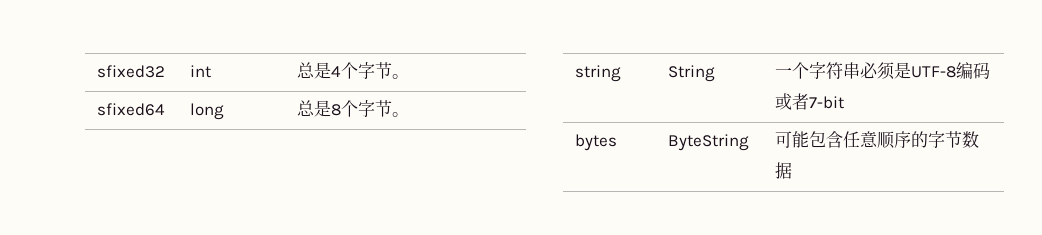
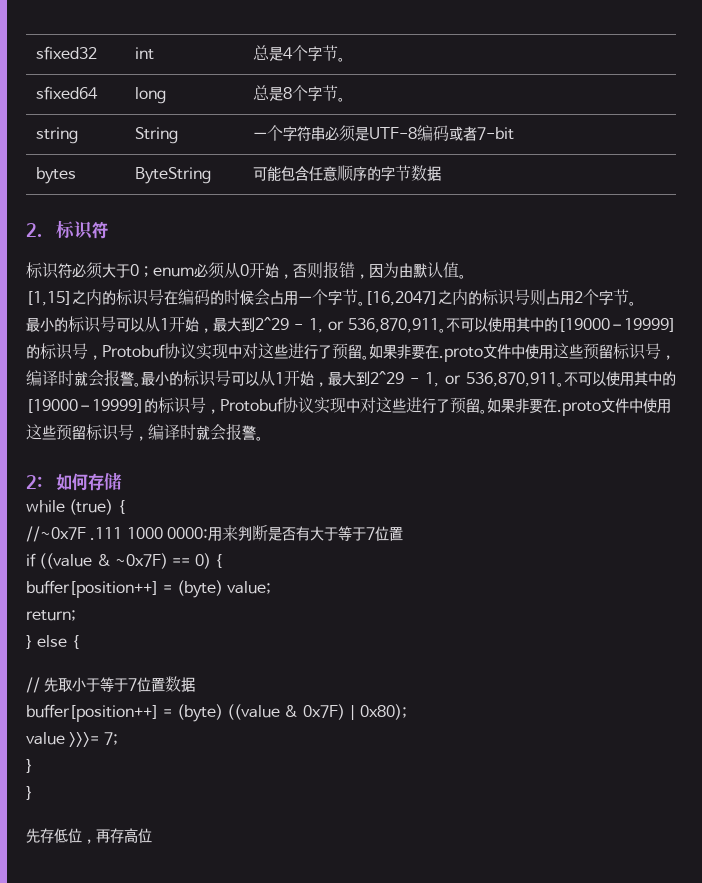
+ 2.标识符
+ 标识符必须大于0；enum必须从0开始，否则报错，因为由默认值。
+ [1,15]之内的标识号在编码的时候会占用一个字节。[16,2047]之内的标识号则占用2个字节。
+ 最小的标识号可以从1开始，最大到2^29 - 1, or 536,870,911。不可以使用其中的[19000－19999]的标识号，Protobuf协议实现中对这些进行了预留。如果非要在.proto文件中使用这些预留标识号，编译时就会报警。最小的标识号可以从1开始，最大到2^29 - 1, or 536,870,911。不可以使用其中的[19000－19999]的标识号，Protobuf协议实现中对这些进行了预留。如果非要在.proto文件中使用这些预留标识号，编译时就会报警。
+ 2:如何存储
+ while (true) {
+ //~0x7F .111 1000 0000:用来判断是否有大于等于7位置
+ if ((value & ~0x7F) == 0) {
+ buffer[position++] = (byte) value;
+ return;
+ } else {
+ // 先取小于等于7位置数据
+ buffer[position++] = (byte) ((value & 0x7F) | 0x80);
+ value >>>= 7;
+ }
+ }
+ 先存低位，再存高位

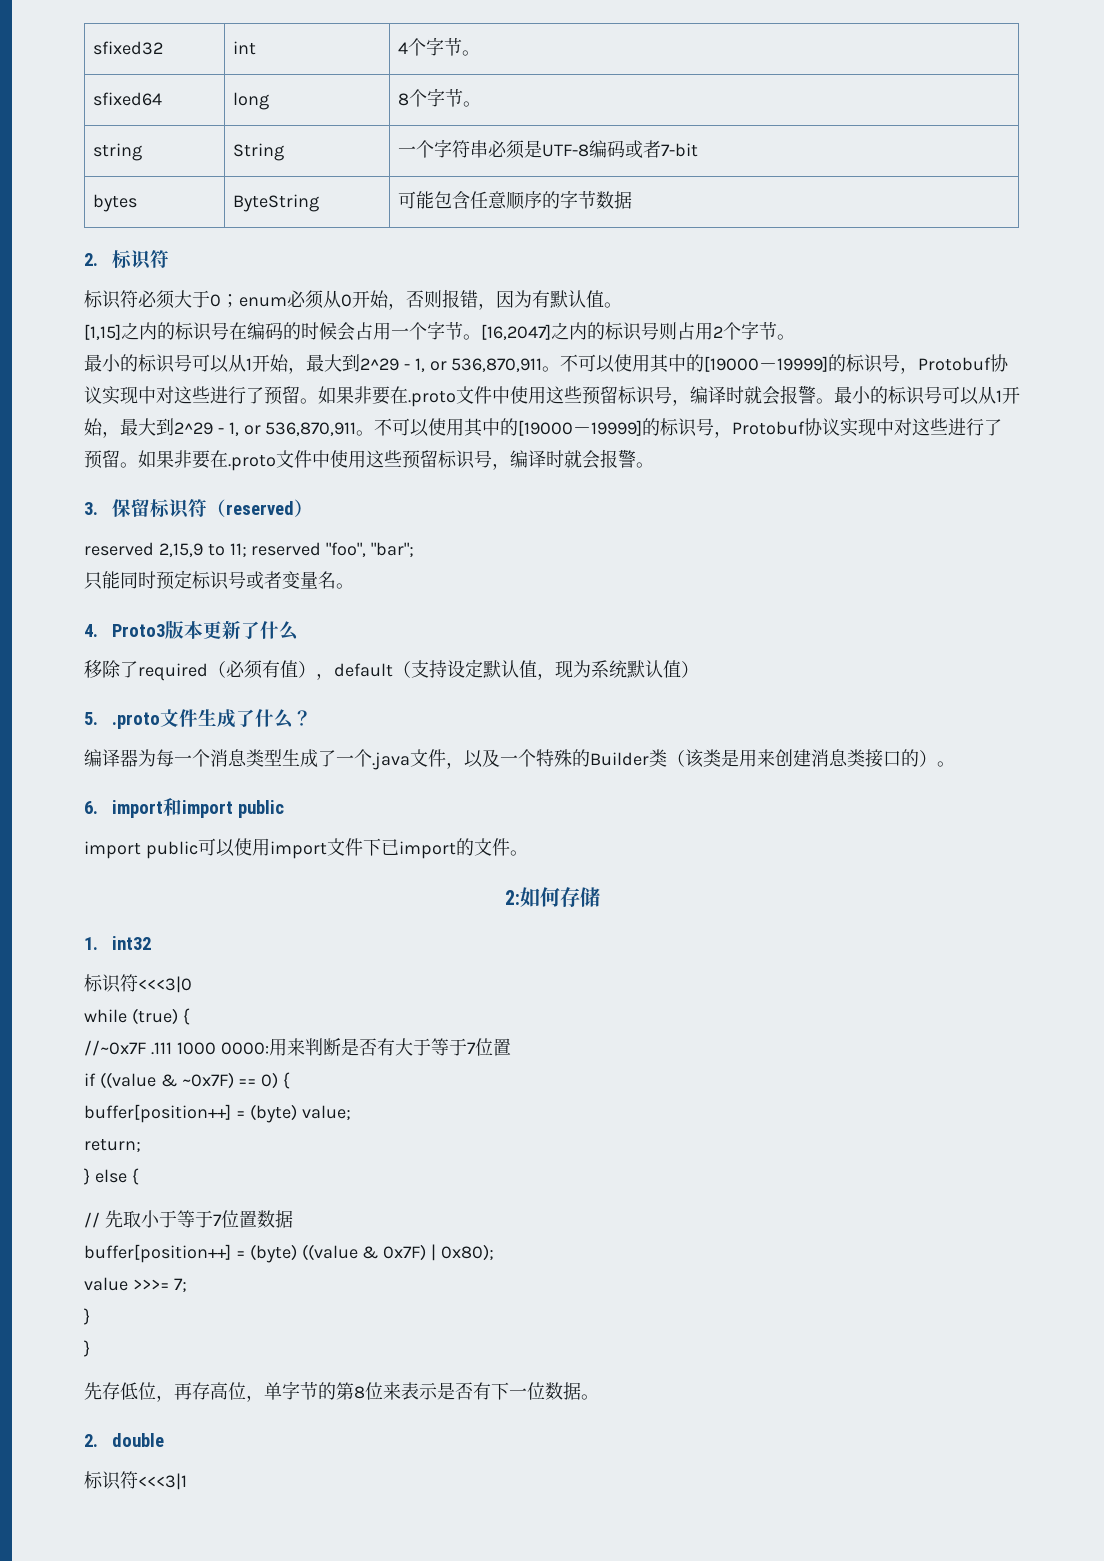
- sfixed32 | int | 总是4个字节。
+ sfixed32 | int | 4个字节。
- sfixed64 | long | 总是8个字节。
+ sfixed64 | long | 8个字节。
- 标识符必须大于0；enum必须从0开始，否则报错，因为由默认值。
+ 标识符必须大于0；enum必须从0开始，否则报错，因为有默认值。
+ 3.保留标识符（reserved）
+ reserved 2,15,9 to 11; reserved "foo", "bar";
+ 只能同时预定标识号或者变量名。
+ 4. Proto3版本更新了什么
+ 移除了required（必须有值），default（支持设定默认值，现为系统默认值）
+ 5. .proto文件生成了什么？
+ 编译器为每一个消息类型生成了一个.java文件，以及一个特殊的Builder类（该类是用来创建消息类接口的）。
+ 6. import和import public
+ import public可以使用import文件下已import的文件。
  2:如何存储
+ 1. int32
+ 标识符<<<3|0
- 先存低位，再存高位
+ 先存低位，再存高位，单字节的第8位来表示是否有下一位数据。
+ 2. double
+ 标识符<<<3|1

